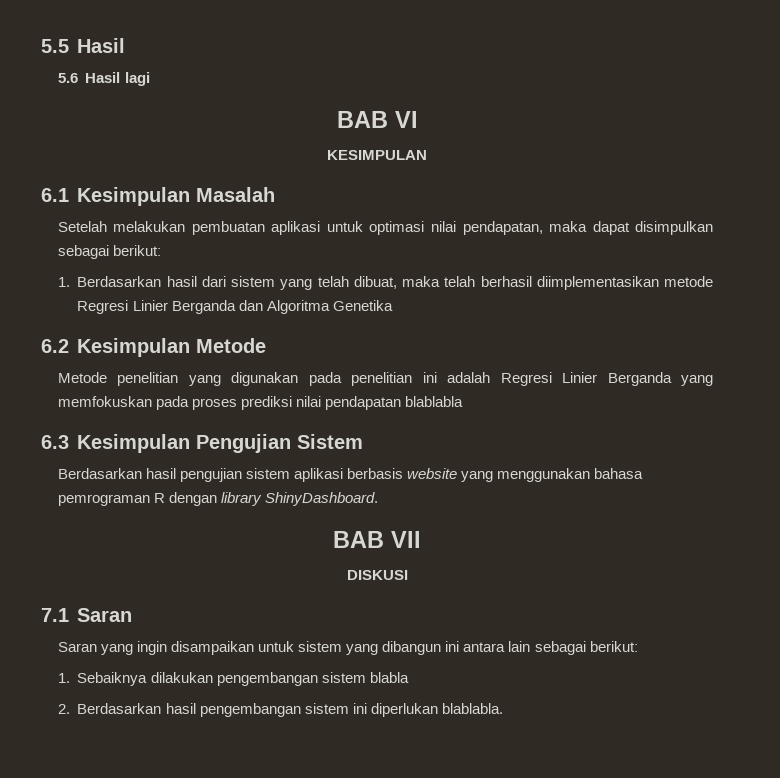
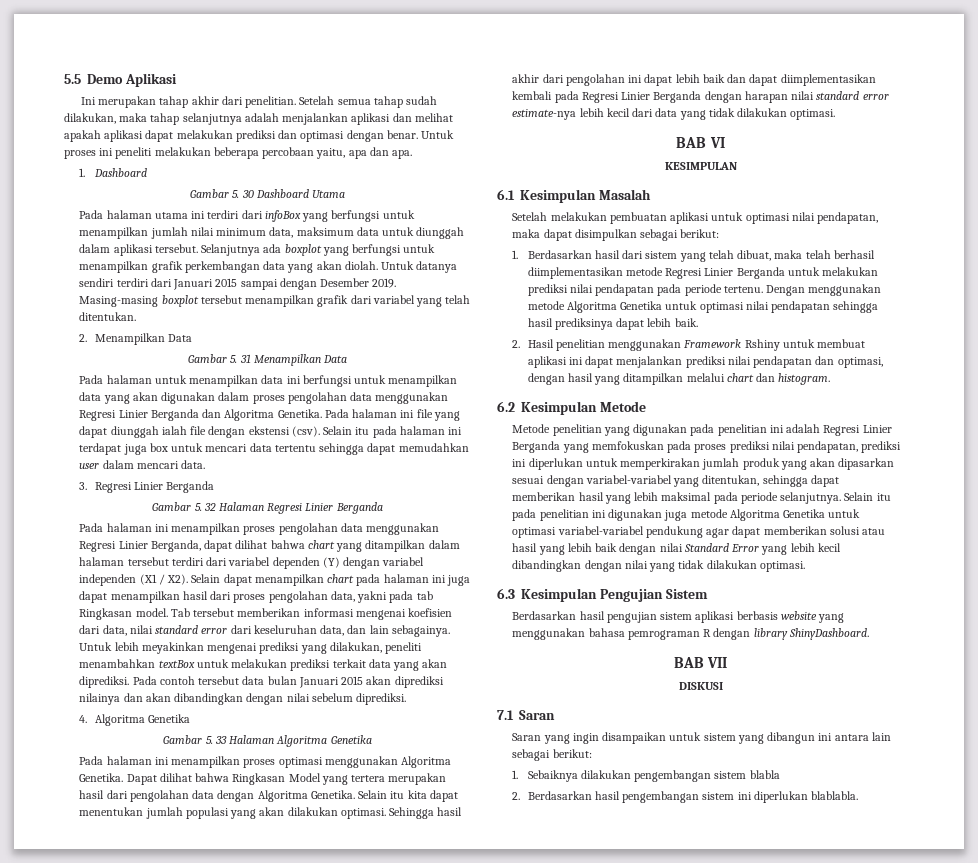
- 5.5 Hasil
- 5.6 Hasil lagi
+ 5.5 Demo Aplikasi
+ Ini merupakan tahap akhir dari penelitian. Setelah semua tahap sudah dilakukan, maka tahap selanjutnya adalah menjalankan aplikasi dan melihat apakah aplikasi dapat melakukan prediksi dan optimasi dengan benar. Untuk proses ini peneliti melakukan beberapa percobaan yaitu, apa dan apa.
+ 1. Dashboard
+ Gambar 5. 30 Dashboard Utama
+ Pada halaman utama ini terdiri dari infoBox yang berfungsi untuk menampilkan jumlah nilai minimum data, maksimum data untuk diunggah dalam aplikasi tersebut. Selanjutnya ada boxplot yang berfungsi untuk menampilkan grafik perkembangan data yang akan diolah. Untuk datanya sendiri terdiri dari Januari 2015 sampai dengan Desember 2019. Masing-masing boxplot tersebut menampilkan grafik dari variabel yang telah ditentukan.
+ 2. Menampilkan Data
+ Gambar 5. 31 Menampilkan Data
+ Pada halaman untuk menampilkan data ini berfungsi untuk menampilkan data yang akan digunakan dalam proses pengolahan data menggunakan Regresi Linier Berganda dan Algoritma Genetika. Pada halaman ini file yang dapat diunggah ialah file dengan ekstensi (csv). Selain itu pada halaman ini terdapat juga box untuk mencari data tertentu sehingga dapat memudahkan user dalam mencari data.
+ 3. Regresi Linier Berganda
+ Gambar 5. 32 Halaman Regresi Linier Berganda
+ Pada halaman ini menampilkan proses pengolahan data menggunakan Regresi Linier Berganda, dapat dilihat bahwa chart yang ditampilkan dalam halaman tersebut terdiri dari variabel dependen (Y) dengan variabel independen (X1 / X2). Selain dapat menampilkan chart pada halaman ini juga dapat menampilkan hasil dari proses pengolahan data, yakni pada tab Ringkasan model. Tab tersebut memberikan informasi mengenai koefisien dari data, nilai standard error dari keseluruhan data, dan lain sebagainya. Untuk lebih meyakinkan mengenai prediksi yang dilakukan, peneliti menambahkan textBox untuk melakukan prediksi terkait data yang akan diprediksi. Pada contoh tersebut data bulan Januari 2015 akan diprediksi nilainya dan akan dibandingkan dengan nilai sebelum diprediksi.
+ 4. Algoritma Genetika
+ Gambar 5. 33 Halaman Algoritma Genetika
+ Pada halaman ini menampilkan proses optimasi menggunakan Algoritma Genetika. Dapat dilihat bahwa Ringkasan Model yang tertera merupakan hasil dari pengolahan data dengan Algoritma Genetika. Selain itu kita dapat menentukan jumlah populasi yang akan dilakukan optimasi. Sehingga hasil akhir dari pengolahan ini dapat lebih baik dan dapat diimplementasikan kembali pada Regresi Linier Berganda dengan harapan nilai standard error estimate-nya lebih kecil dari data yang tidak dilakukan optimasi.
- 1. Berdasarkan hasil dari sistem yang telah dibuat, maka telah berhasil diimplementasikan metode Regresi Linier Berganda dan Algoritma Genetika
+ 1. Berdasarkan hasil dari sistem yang telah dibuat, maka telah berhasil diimplementasikan metode Regresi Linier Berganda untuk melakukan prediksi nilai pendapatan pada periode tertenu. Dengan menggunakan metode Algoritma Genetika untuk optimasi nilai pendapatan sehingga hasil prediksinya dapat lebih baik.
+ 2. Hasil penelitian menggunakan Framework Rshiny untuk membuat aplikasi ini dapat menjalankan prediksi nilai pendapatan dan optimasi, dengan hasil yang ditampilkan melalui chart dan histogram.
- Metode penelitian yang digunakan pada penelitian ini adalah Regresi Linier Berganda yang memfokuskan pada proses prediksi nilai pendapatan blablabla
+ Metode penelitian yang digunakan pada penelitian ini adalah Regresi Linier Berganda yang memfokuskan pada proses prediksi nilai pendapatan, prediksi ini diperlukan untuk memperkirakan jumlah produk yang akan dipasarkan sesuai dengan variabel-variabel yang ditentukan, sehingga dapat memberikan hasil yang lebih maksimal pada periode selanjutnya. Selain itu pada penelitian ini digunakan juga metode Algoritma Genetika untuk optimasi variabel-variabel pendukung agar dapat memberikan solusi atau hasil yang lebih baik dengan nilai Standard Error yang lebih kecil dibandingkan dengan nilai yang tidak dilakukan optimasi.

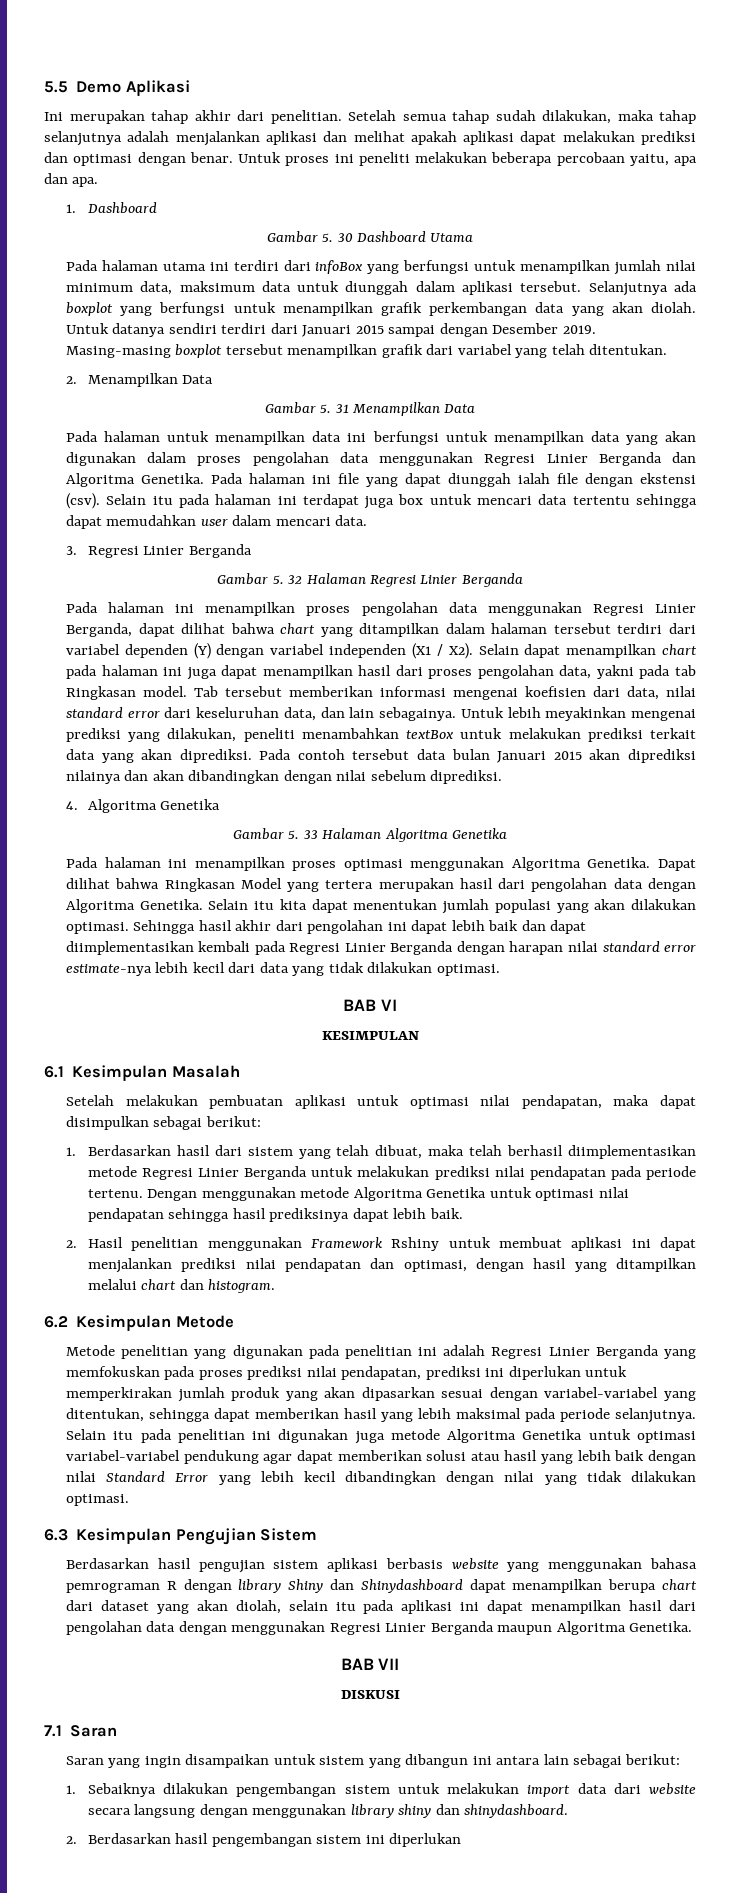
- Berdasarkan hasil pengujian sistem aplikasi berbasis website yang menggunakan bahasa pemrograman R dengan library ShinyDashboard.
+ Berdasarkan hasil pengujian sistem aplikasi berbasis website yang menggunakan bahasa pemrograman R dengan library Shiny dan Shinydashboard dapat menampilkan berupa chart dari dataset yang akan diolah, selain itu pada aplikasi ini dapat menampilkan hasil dari pengolahan data dengan menggunakan Regresi Linier Berganda maupun Algoritma Genetika.
- 1. Sebaiknya dilakukan pengembangan sistem blabla
+ 1. Sebaiknya dilakukan pengembangan sistem untuk melakukan import data dari website secara langsung dengan menggunakan library shiny dan shinydashboard.
- 2. Berdasarkan hasil pengembangan sistem ini diperlukan blablabla.
+ 2. Berdasarkan hasil pengembangan sistem ini diperlukan

